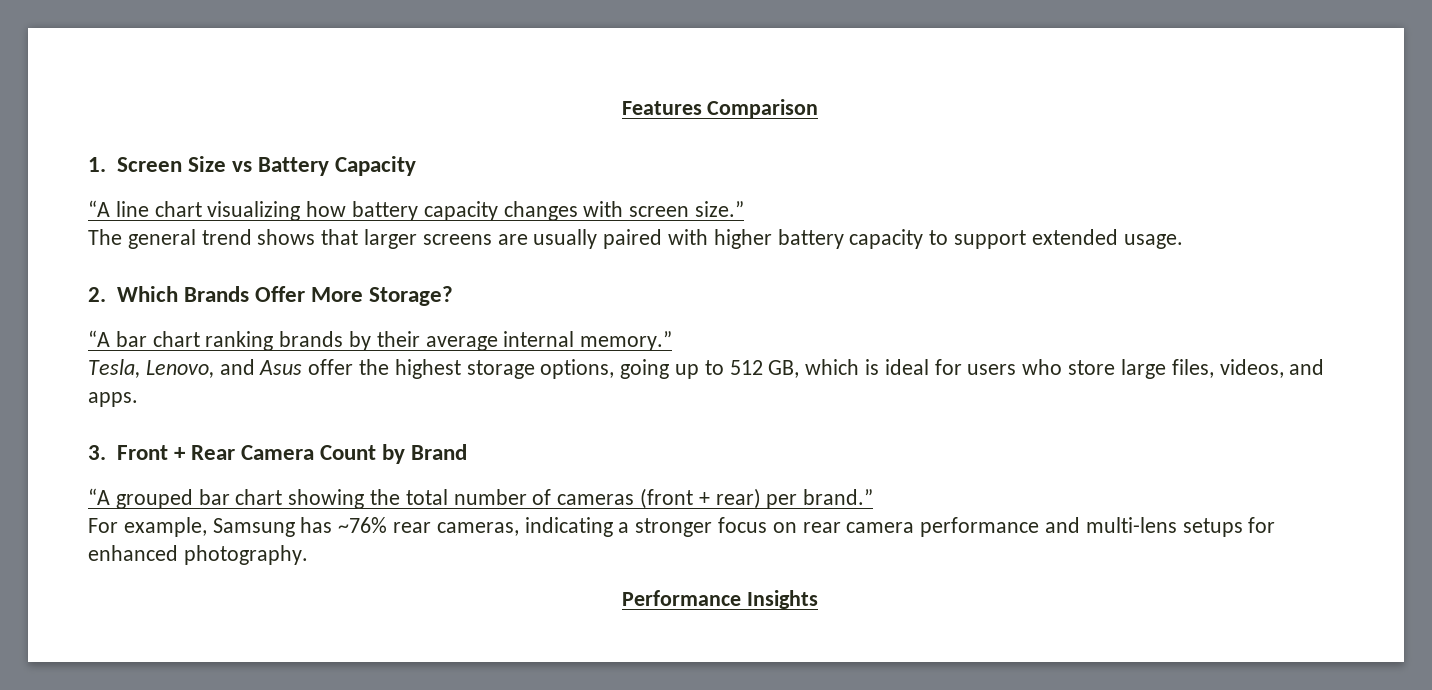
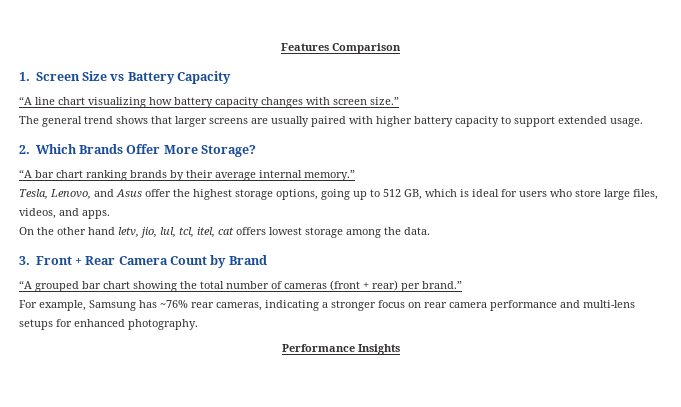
+ On the other hand letv, jio, lul, tcl, itel, cat offers lowest storage among the data.

